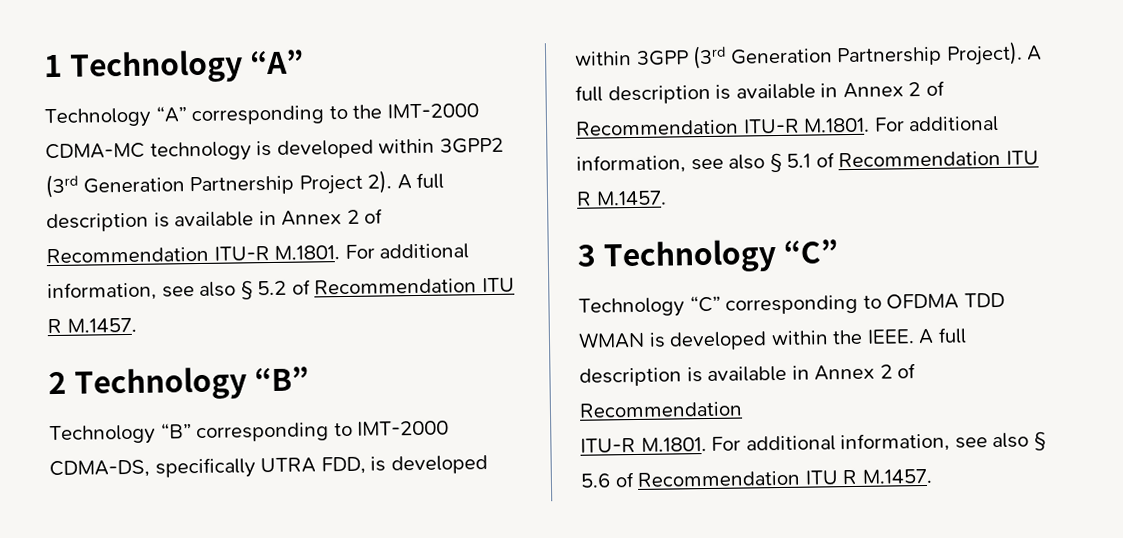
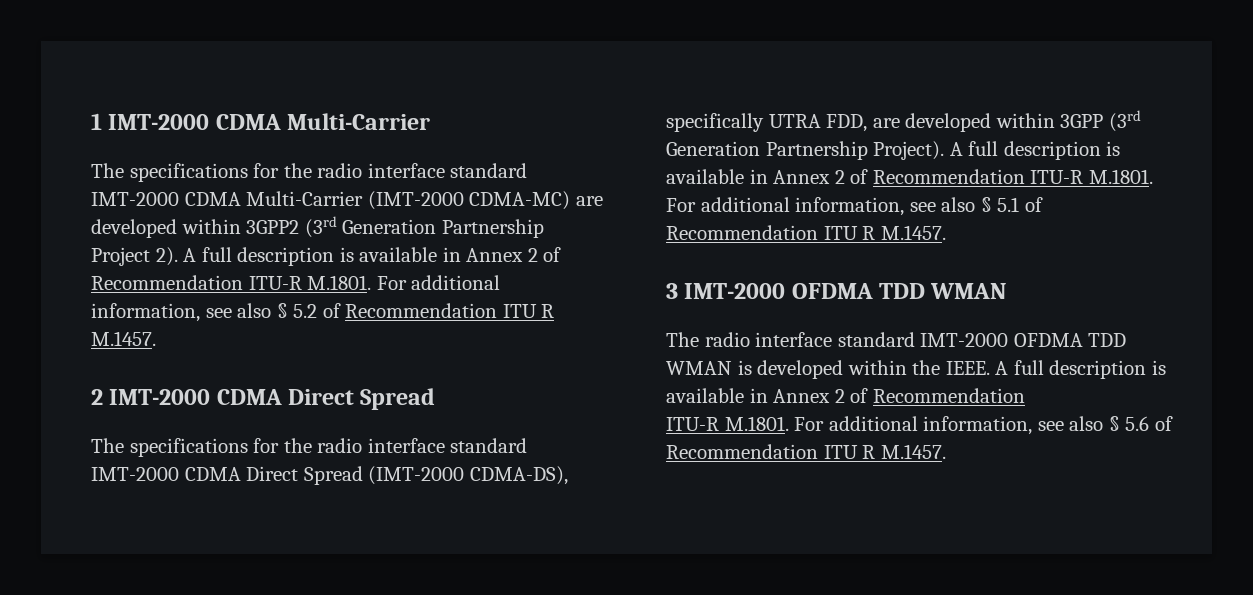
- 1 Technology “A”
- Technology “A” corresponding to the IMT-2000 CDMA-MC technology is developed within 3GPP2 (3rd Generation Partnership Project 2).
+ 1 IMT-2000 CDMA Multi-Carrier
+ The specifications for the radio interface standard IMT-2000 CDMA Multi-Carrier (IMT-2000 CDMA-MC) are developed within 3GPP2 (3rd Generation Partnership Project 2).
- 2 Technology “B”
- Technology “B” corresponding to IMT-2000 CDMA-DS, specifically UTRA FDD, is developed within 3GPP (3rd Generation Partnership Project).
+ 2 IMT-2000 CDMA Direct Spread
+ The specifications for the radio interface standard IMT-2000 CDMA Direct Spread (IMT-2000 CDMA-DS), specifically UTRA FDD, are developed within 3GPP (3rd Generation Partnership Project).
- 3 Technology “C”
- Technology “C” corresponding to OFDMA TDD WMAN is developed within the IEEE.
+ 3 IMT-2000 OFDMA TDD WMAN
+ The radio interface standard IMT-2000 OFDMA TDD WMAN is developed within the IEEE.

